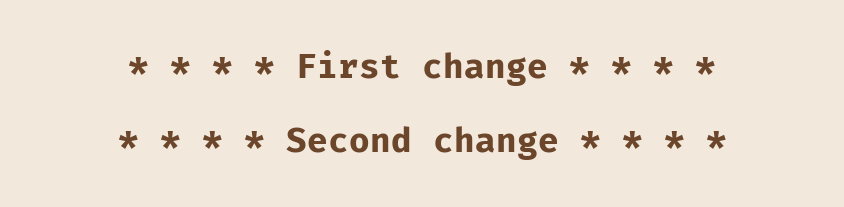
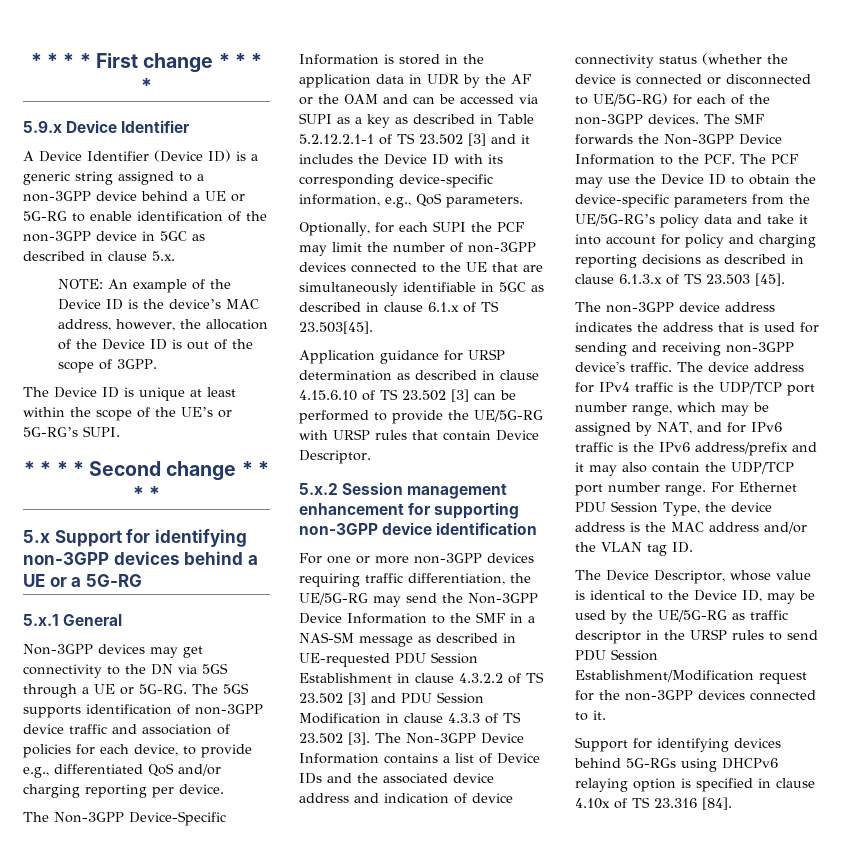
+ 5.9.x Device Identifier
+ A Device Identifier (Device ID) is a generic string assigned to a non-3GPP device behind a UE or 5G-RG to enable identification of the non-3GPP device in 5GC as described in clause 5.x.
+ NOTE: An example of the Device ID is the device’s MAC address, however, the allocation of the Device ID is out of the scope of 3GPP.
+ The Device ID is unique at least within the scope of the UE’s or 5G-RG’s SUPI.
+ 5.x Support for identifying non-3GPP devices behind a UE or a 5G-RG
+ 5.x.1 General
+ Non-3GPP devices may get connectivity to the DN via 5GS through a UE or 5G-RG. The 5GS supports identification of non-3GPP device traffic and association of policies for each device, to provide e.g., differentiated QoS and/or charging reporting per device.
+ The Non-3GPP Device-Specific Information is stored in the application data in UDR by the AF or the OAM and can be accessed via SUPI as a key as described in Table 5.2.12.2.1-1 of TS 23.502 [3] and it includes the Device ID with its corresponding device-specific information, e.g., QoS parameters.
+ Optionally, for each SUPI the PCF may limit the number of non-3GPP devices connected to the UE that are simultaneously identifiable in 5GC as described in clause 6.1.x of TS 23.503[45].
+ Application guidance for URSP determination as described in clause 4.15.6.10 of TS 23.502 [3] can be performed to provide the UE/5G-RG with URSP rules that contain Device Descriptor.
+ 5.x.2 Session management enhancement for supporting non-3GPP device identification
+ For one or more non-3GPP devices requiring traffic differentiation, the UE/5G-RG may send the Non-3GPP Device Information to the SMF in a NAS-SM message as described in UE-requested PDU Session Establishment in clause 4.3.2.2 of TS 23.502 [3] and PDU Session Modification in clause 4.3.3 of TS 23.502 [3]. The Non-3GPP Device Information contains a list of Device IDs and the associated device address and indication of device connectivity status (whether the device is connected or disconnected to UE/5G-RG) for each of the non-3GPP devices. The SMF forwards the Non-3GPP Device Information to the PCF. The PCF may use the Device ID to obtain the device-specific parameters from the UE/5G-RG’s policy data and take it into account for policy and charging reporting decisions as described in clause 6.1.3.x of TS 23.503 [45].
+ The non-3GPP device address indicates the address that is used for sending and receiving non-3GPP device's traffic. The device address for IPv4 traffic is the UDP/TCP port number range, which may be assigned by NAT, and for IPv6 traffic is the IPv6 address/prefix and it may also contain the UDP/TCP port number range. For Ethernet PDU Session Type, the device address is the MAC address and/or the VLAN tag ID.
+ The Device Descriptor, whose value is identical to the Device ID, may be used by the UE/5G-RG as traffic descriptor in the URSP rules to send PDU Session Establishment/Modification request for the non-3GPP devices connected to it.
+ Support for identifying devices behind 5G-RGs using DHCPv6 relaying option is specified in clause 4.10x of TS 23.316 [84].

